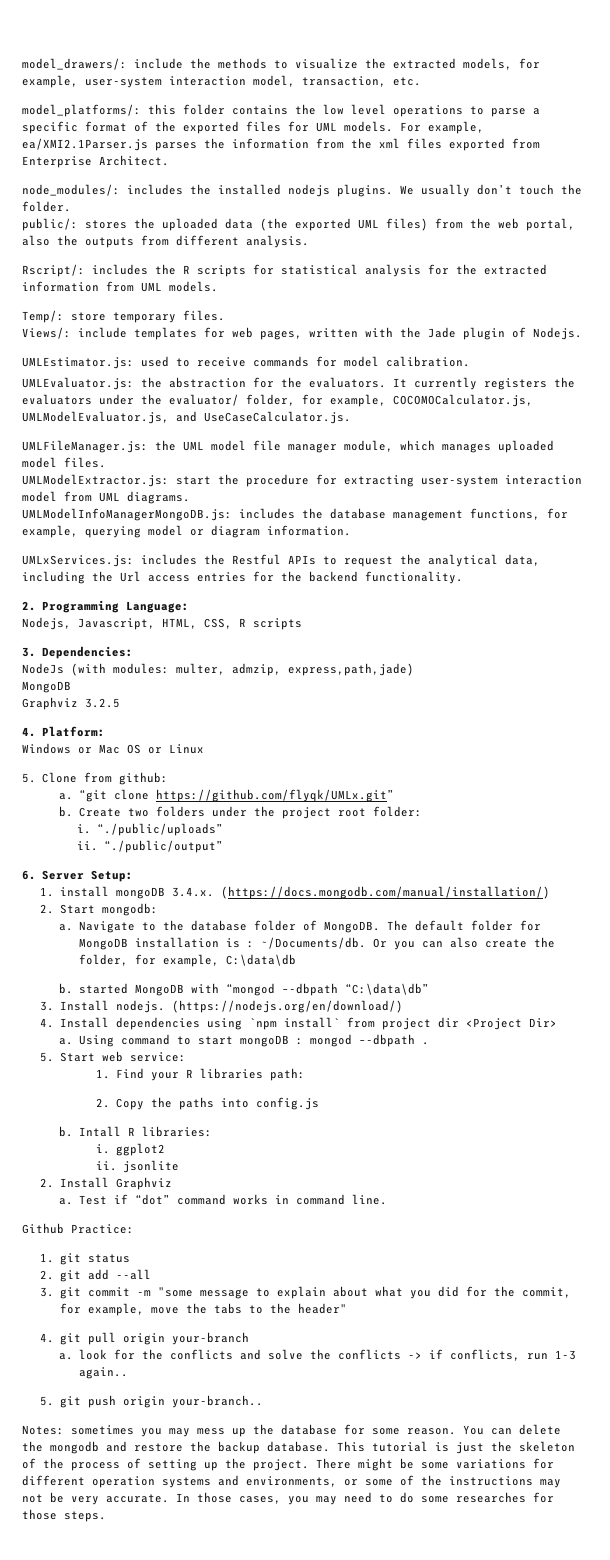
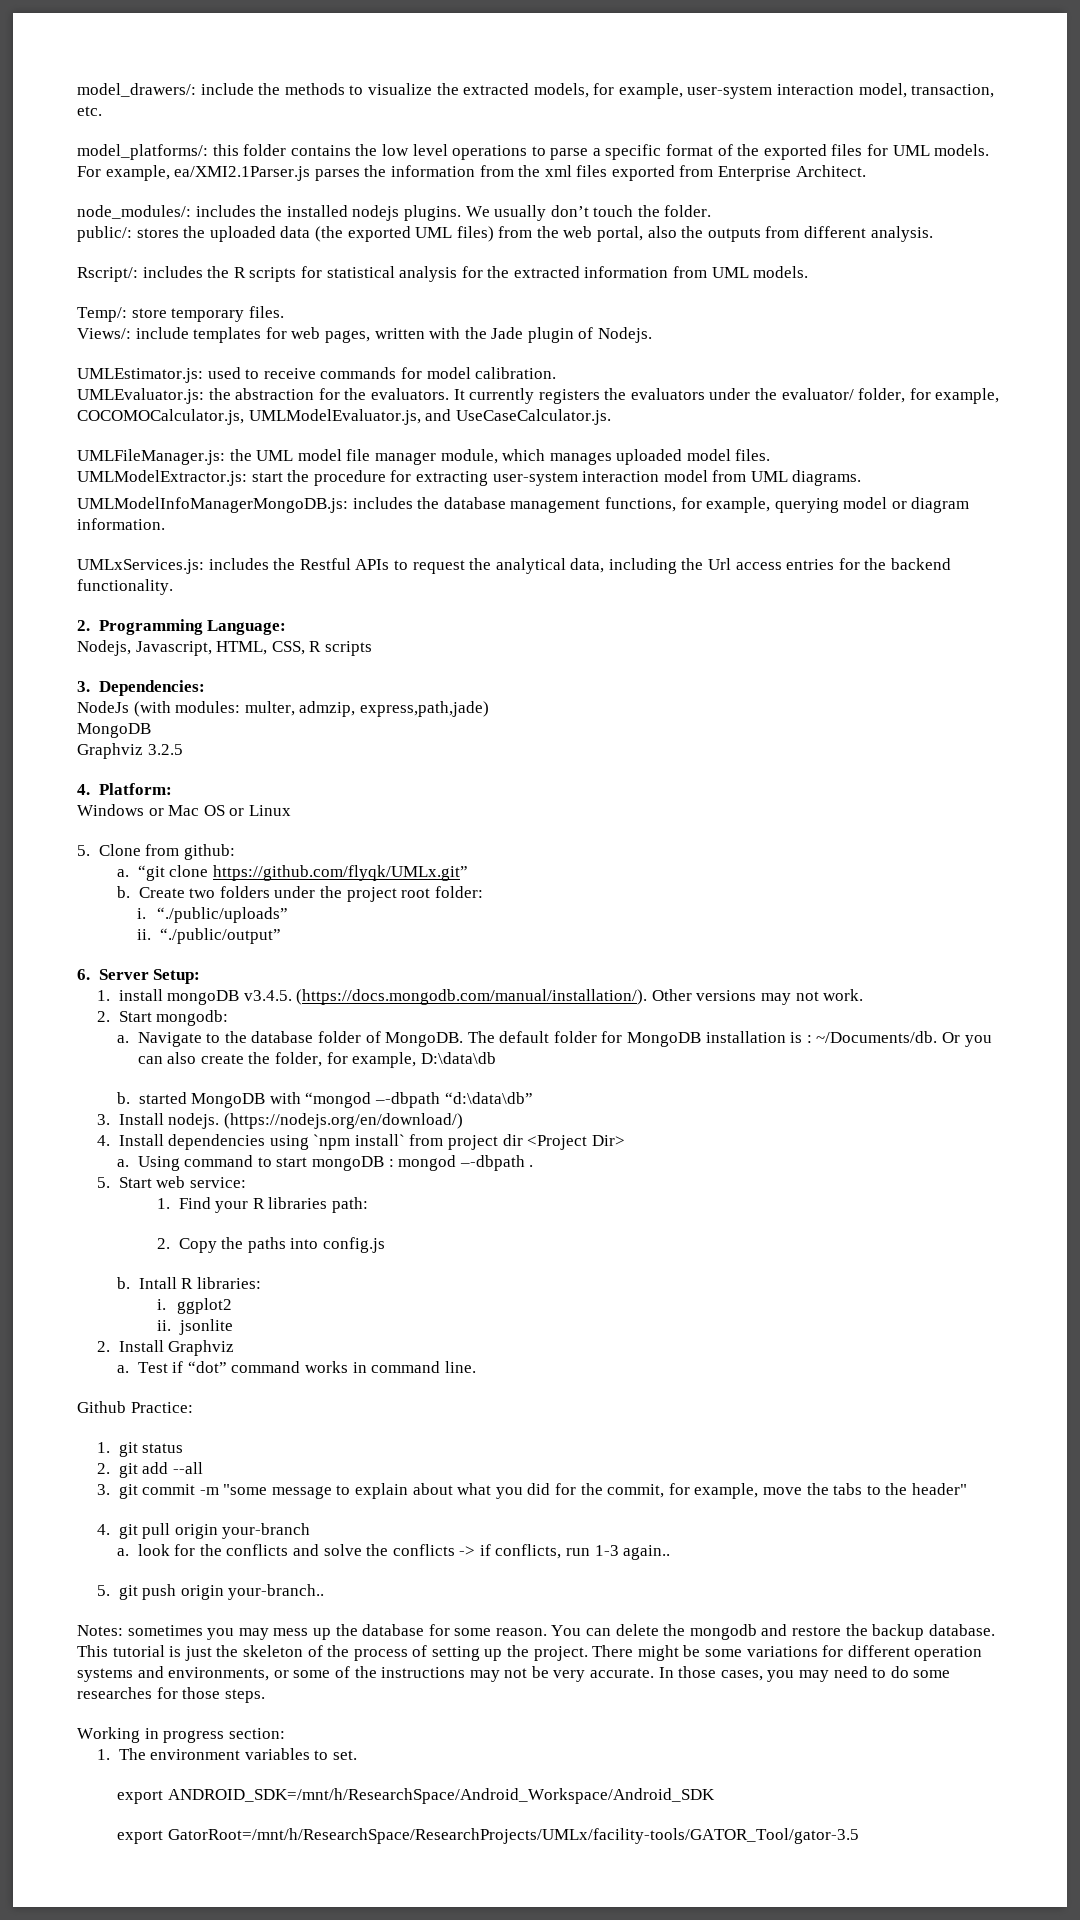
- 1. install mongoDB 3.4.x. (https://docs.mongodb.com/manual/installation/)
+ 1. install mongoDB v3.4.5. (https://docs.mongodb.com/manual/installation/). Other versions may not work.
- Or you can also create the folder, for example, C:\data\db
+ Or you can also create the folder, for example, D:\data\db
- b. started MongoDB with “mongod –-dbpath “C:\data\db”
+ b. started MongoDB with “mongod –-dbpath “d:\data\db”
+ Working in progress section:
+ 1. The environment variables to set.
+ export ANDROID_SDK=/mnt/h/ResearchSpace/Android_Workspace/Android_SDK
+ export GatorRoot=/mnt/h/ResearchSpace/ResearchProjects/UMLx/facility-tools/GATOR_Tool/gator-3.5

